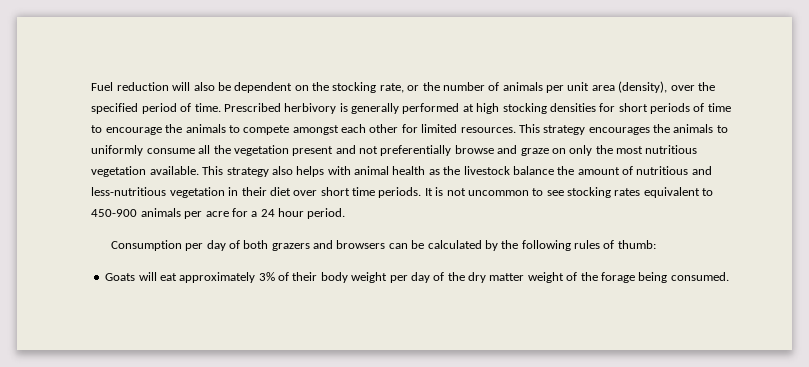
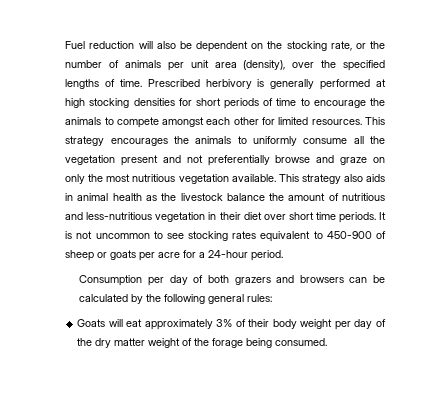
- Fuel reduction will also be dependent on the stocking rate, or the number of animals per unit area (density), over the specified period of time.
+ Fuel reduction will also be dependent on the stocking rate, or the number of animals per unit area (density), over the specified lengths of time.
- This strategy also helps with animal health as the livestock balance the amount of nutritious and less-nutritious vegetation in their diet over short time periods.
+ This strategy also aids in animal health as the livestock balance the amount of nutritious and less-nutritious vegetation in their diet over short time periods.
- It is not uncommon to see stocking rates equivalent to 450-900 animals per acre for a 24 hour period.
+ It is not uncommon to see stocking rates equivalent to 450-900 of sheep or goats per acre for a 24-hour period.
- Consumption per day of both grazers and browsers can be calculated by the following rules of thumb:
+ Consumption per day of both grazers and browsers can be calculated by the following general rules:

